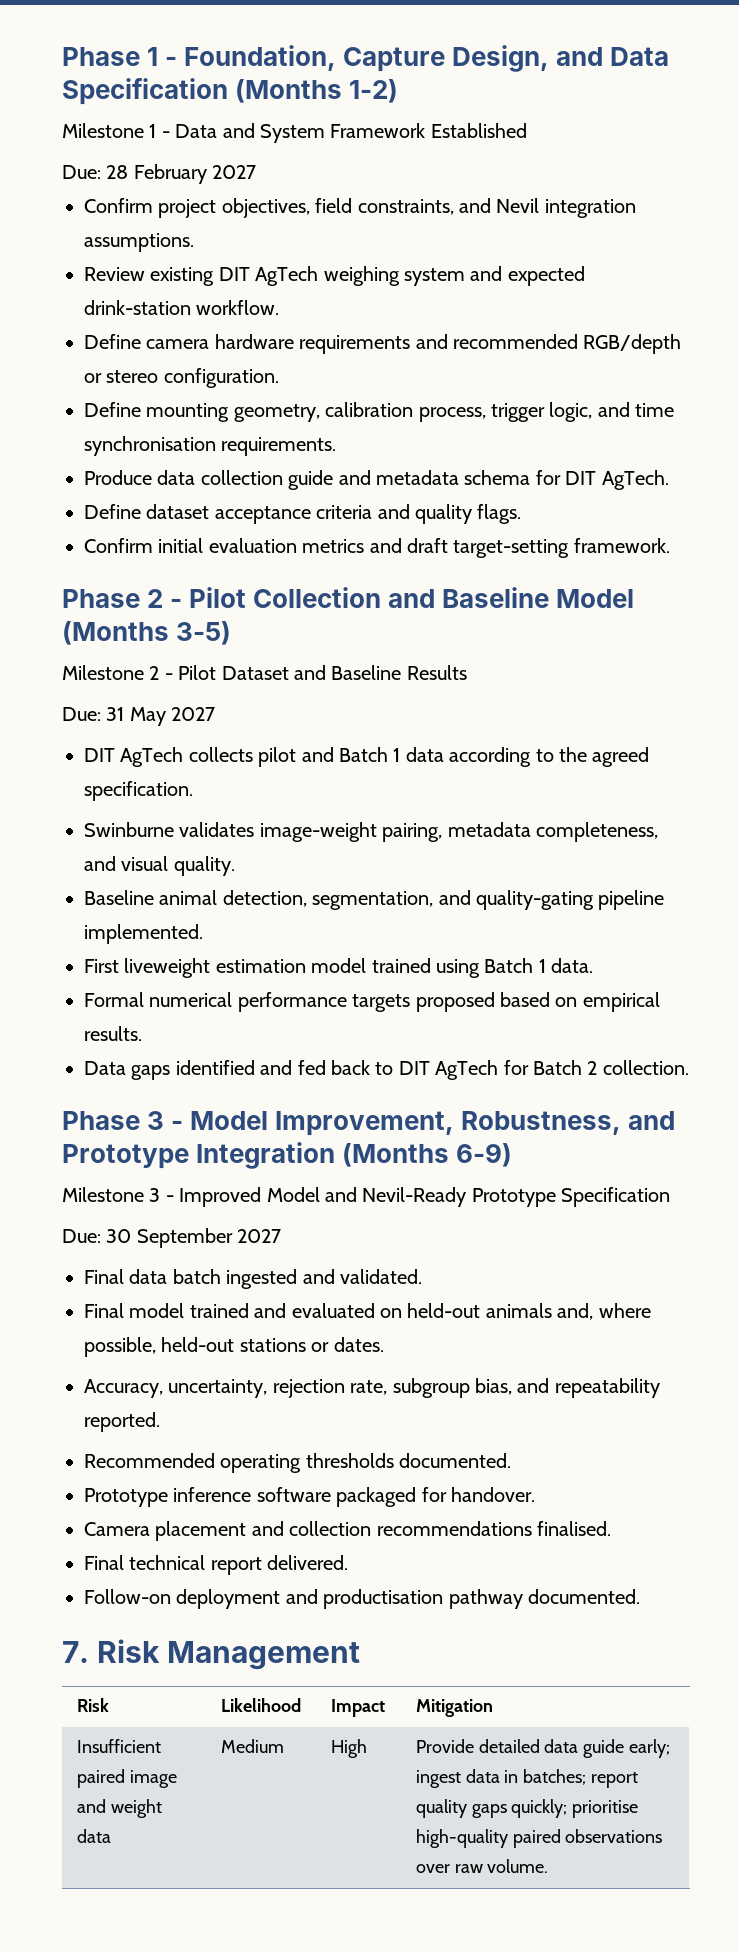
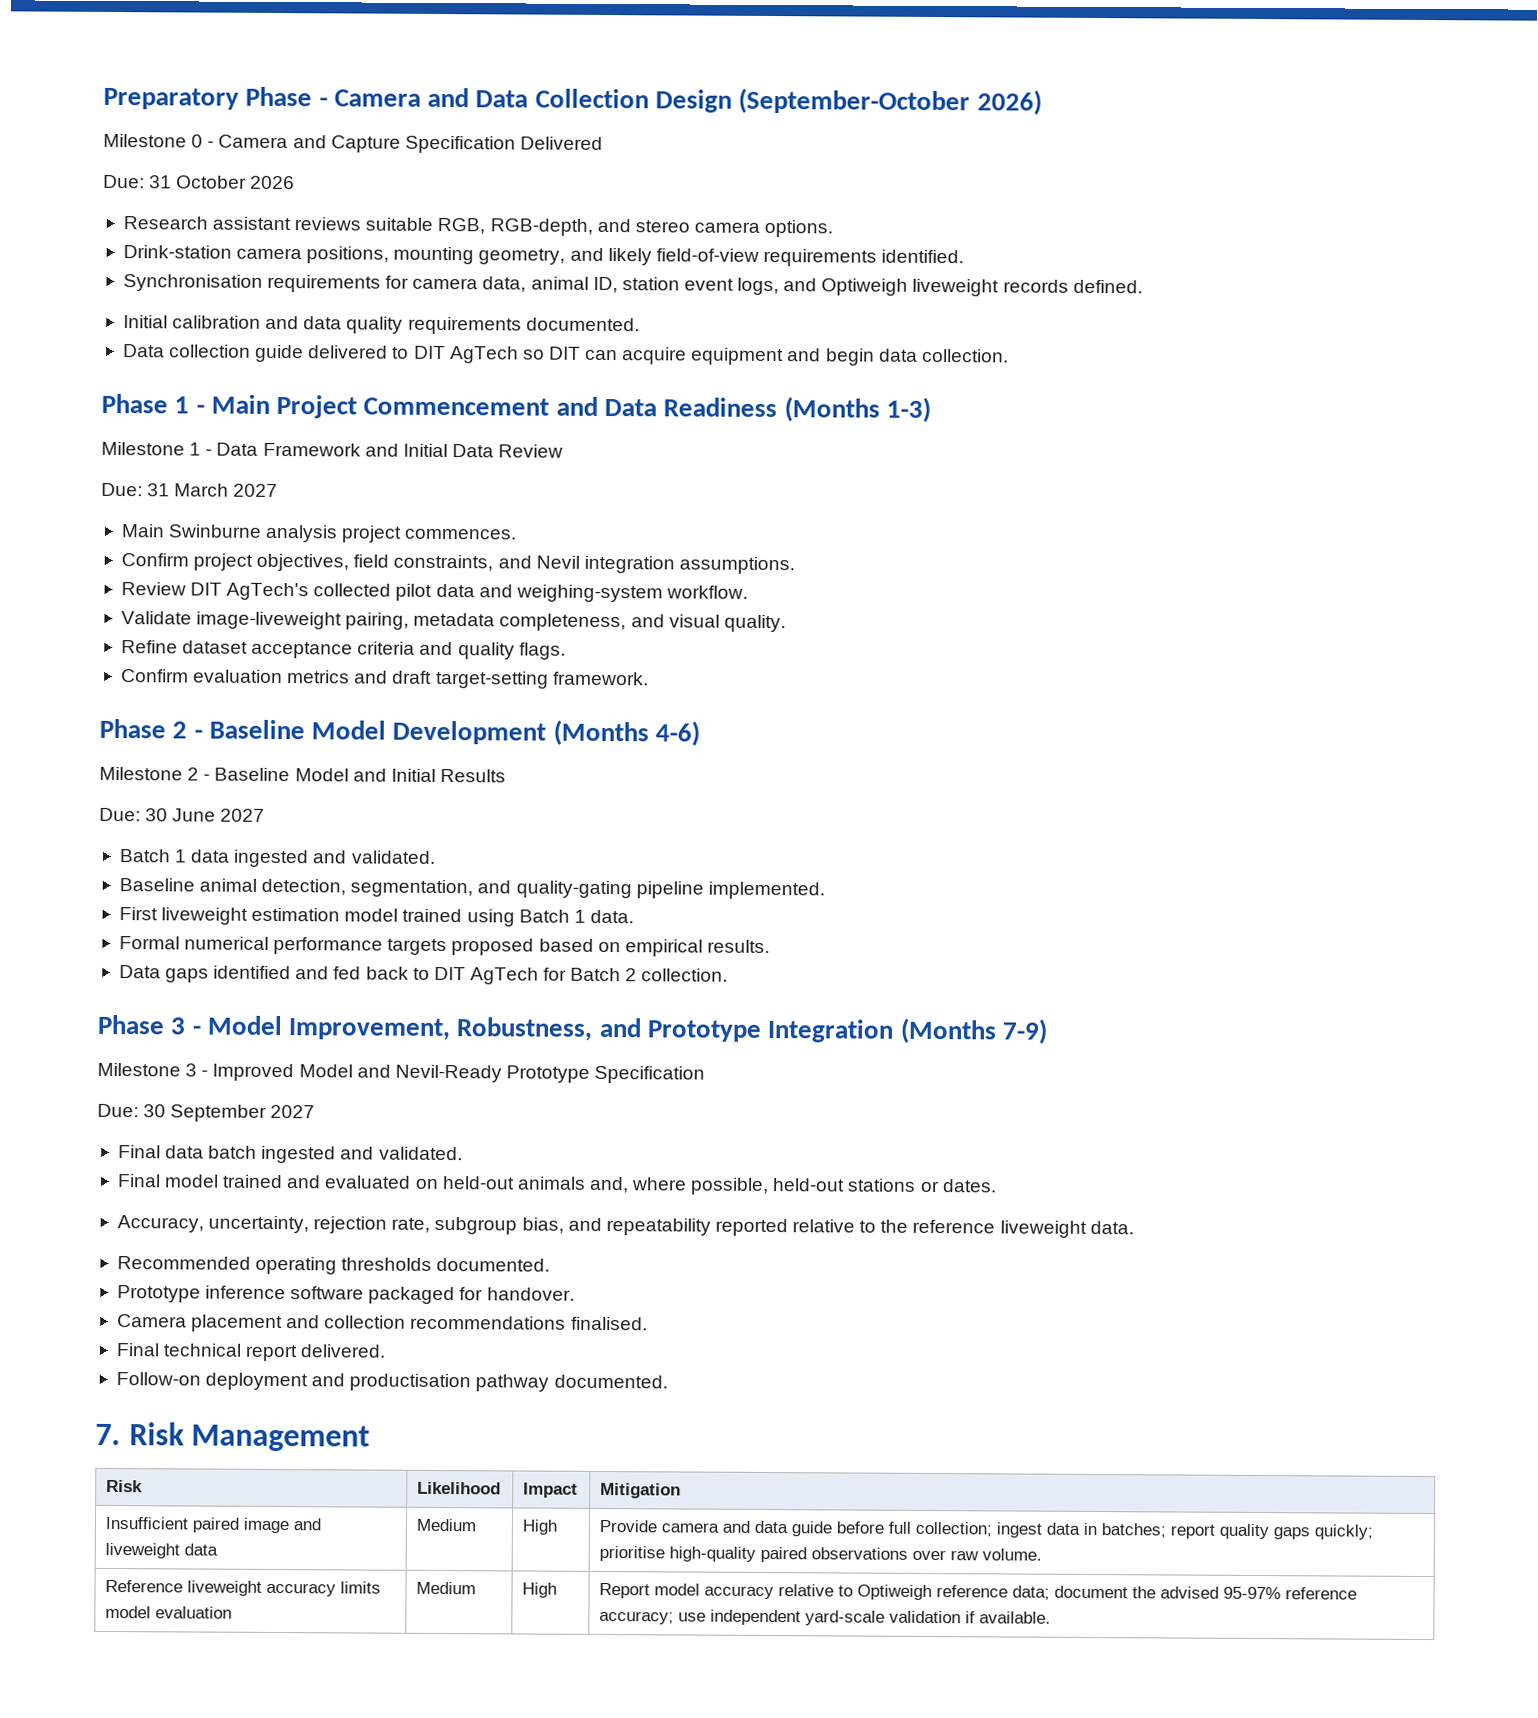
- Phase 1 - Foundation, Capture Design, and Data Specification (Months 1-2)
+ Preparatory Phase - Camera and Data Collection Design (September-October 2026)
+ Milestone 0 - Camera and Capture Specification Delivered
+ Due: 31 October 2026
+ Research assistant reviews suitable RGB, RGB-depth, and stereo camera options.
+ Drink-station camera positions, mounting geometry, and likely field-of-view requirements identified.
+ Synchronisation requirements for camera data, animal ID, station event logs, and Optiweigh liveweight records defined.
+ Initial calibration and data quality requirements documented.
+ Data collection guide delivered to DIT AgTech so DIT can acquire equipment and begin data collection.
+ Phase 1 - Main Project Commencement and Data Readiness (Months 1-3)
- Milestone 1 - Data and System Framework Established
- Due: 28 February 2027
+ Milestone 1 - Data Framework and Initial Data Review
+ Due: 31 March 2027
+ Main Swinburne analysis project commences.
- Review existing DIT AgTech weighing system and expected drink-station workflow.
- Define camera hardware requirements and recommended RGB/depth or stereo configuration.
- Define mounting geometry, calibration process, trigger logic, and time synchronisation requirements.
- Produce data collection guide and metadata schema for DIT AgTech.
- Define dataset acceptance criteria and quality flags.
+ Review DIT AgTech's collected pilot data and weighing-system workflow.
+ Validate image-liveweight pairing, metadata completeness, and visual quality.
+ Refine dataset acceptance criteria and quality flags.
- Confirm initial evaluation metrics and draft target-setting framework.
+ Confirm evaluation metrics and draft target-setting framework.
- Phase 2 - Pilot Collection and Baseline Model (Months 3-5)
+ Phase 2 - Baseline Model Development (Months 4-6)
- Milestone 2 - Pilot Dataset and Baseline Results
+ Milestone 2 - Baseline Model and Initial Results
- Due: 31 May 2027
- DIT AgTech collects pilot and Batch 1 data according to the agreed specification.
- Swinburne validates image-weight pairing, metadata completeness, and visual quality.
+ Due: 30 June 2027
+ Batch 1 data ingested and validated.
- Phase 3 - Model Improvement, Robustness, and Prototype Integration (Months 6-9)
+ Phase 3 - Model Improvement, Robustness, and Prototype Integration (Months 7-9)
- Accuracy, uncertainty, rejection rate, subgroup bias, and repeatability reported.
+ Accuracy, uncertainty, rejection rate, subgroup bias, and repeatability reported relative to the reference liveweight data.
- Insufficient paired image and weight data | Medium | High | Provide detailed data guide early; ingest data in batches; report quality gaps quickly; prioritise high-quality paired observations over raw volume.
+ Insufficient paired image and liveweight data | Medium | High | Provide camera and data guide before full collection; ingest data in batches; report quality gaps quickly; prioritise high-quality paired observations over raw volume.
+ Reference liveweight accuracy limits model evaluation | Medium | High | Report model accuracy relative to Optiweigh reference data; document the advised 95-97% reference accuracy; use independent yard-scale validation if available.

